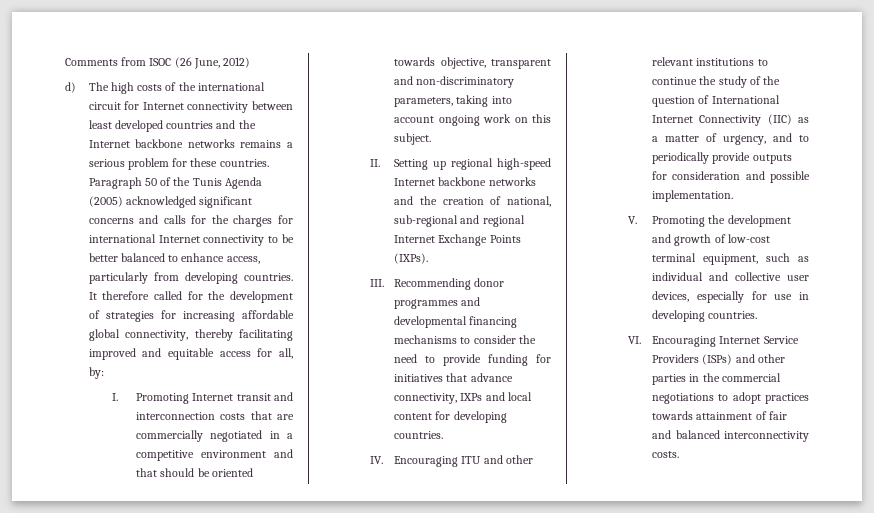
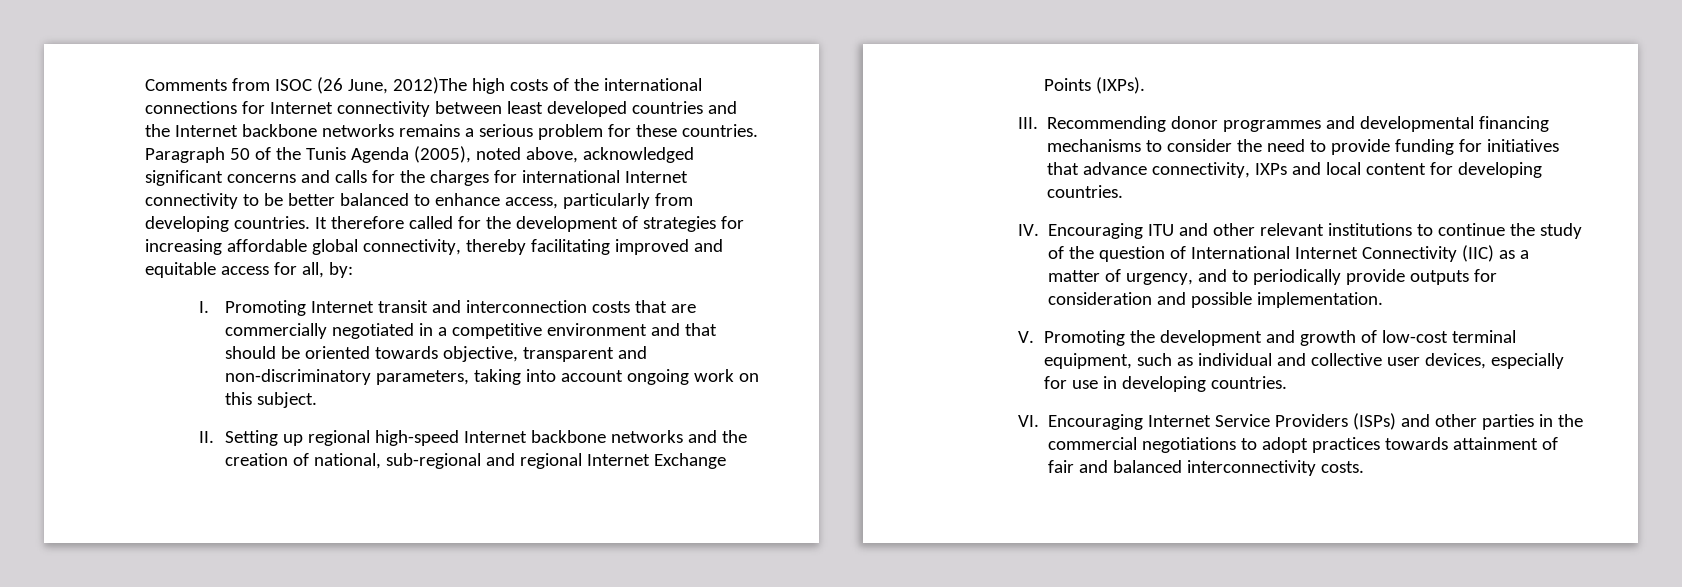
- Comments from ISOC (26 June, 2012)
- d) The high costs of the international circuit for Internet connectivity between least developed countries and the Internet backbone networks remains a serious problem for these countries.
+ Comments from ISOC (26 June, 2012)The high costs of the international connections for Internet connectivity between least developed countries and the Internet backbone networks remains a serious problem for these countries.
- Paragraph 50 of the Tunis Agenda (2005) acknowledged significant concerns and calls for the charges for international Internet connectivity to be better balanced to enhance access, particularly from developing countries.
+ Paragraph 50 of the Tunis Agenda (2005), noted above, acknowledged significant concerns and calls for the charges for international Internet connectivity to be better balanced to enhance access, particularly from developing countries.

